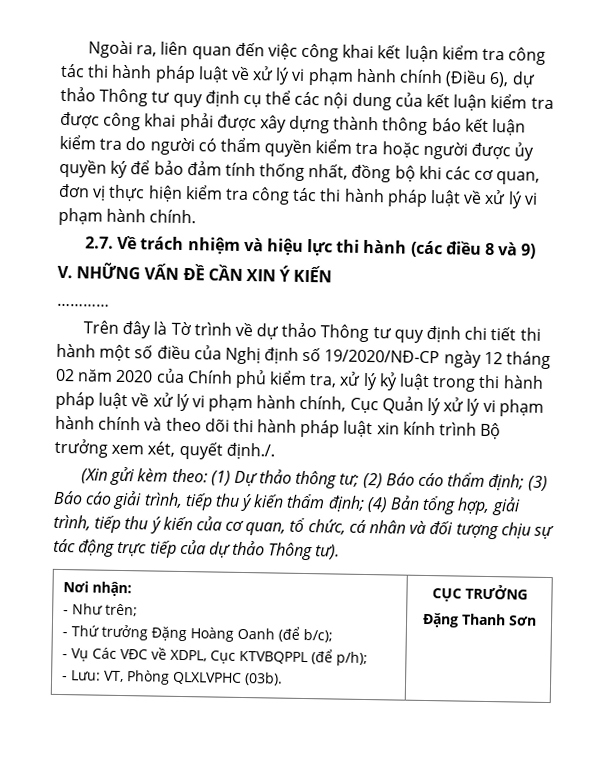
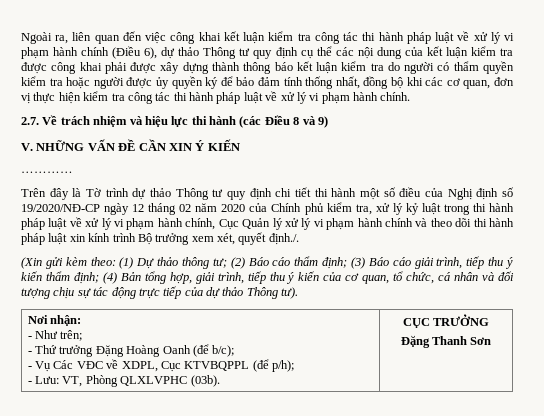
- 2.7. Về trách nhiệm và hiệu lực thi hành (các điều 8 và 9)
+ 2.7. Về trách nhiệm và hiệu lực thi hành (các Điều 8 và 9)
- Trên đây là Tờ trình về dự thảo Thông tư quy định chi tiết thi hành một số điều của Nghị định số 19/2020/NĐ-CP ngày 12 tháng 02 năm 2020 của Chính phủ kiểm tra, xử lý kỷ luật trong thi hành pháp luật về xử lý vi phạm hành chính, Cục Quản lý xử lý vi phạm hành chính và theo dõi thi hành pháp luật xin kính trình Bộ trưởng xem xét, quyết định./.
+ Trên đây là Tờ trình dự thảo Thông tư quy định chi tiết thi hành một số điều của Nghị định số 19/2020/NĐ-CP ngày 12 tháng 02 năm 2020 của Chính phủ kiểm tra, xử lý kỷ luật trong thi hành pháp luật về xử lý vi phạm hành chính, Cục Quản lý xử lý vi phạm hành chính và theo dõi thi hành pháp luật xin kính trình Bộ trưởng xem xét, quyết định./.

